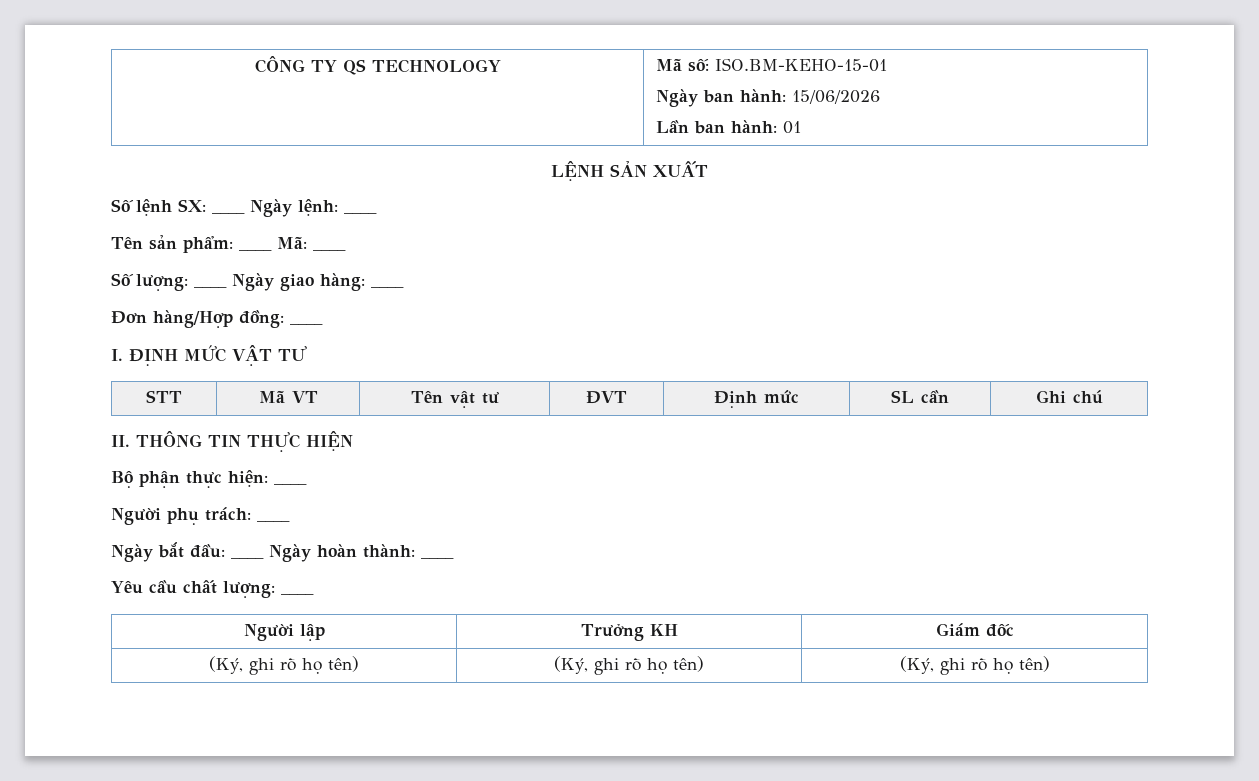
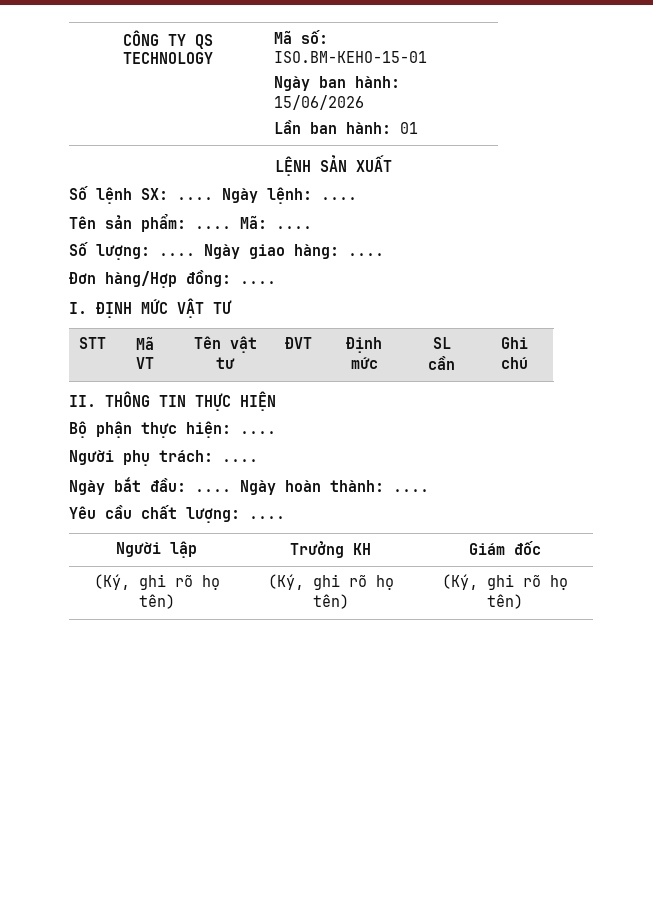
- Số lệnh SX: ____ Ngày lệnh: ____
+ Số lệnh SX: .... Ngày lệnh: ....
- Tên sản phẩm: ____ Mã: ____
+ Tên sản phẩm: .... Mã: ....
- Số lượng: ____ Ngày giao hàng: ____
+ Số lượng: .... Ngày giao hàng: ....
- Đơn hàng/Hợp đồng: ____
+ Đơn hàng/Hợp đồng: ....
- Bộ phận thực hiện: ____
+ Bộ phận thực hiện: ....
- Người phụ trách: ____
+ Người phụ trách: ....
- Ngày bắt đầu: ____ Ngày hoàn thành: ____
+ Ngày bắt đầu: .... Ngày hoàn thành: ....
- Yêu cầu chất lượng: ____
+ Yêu cầu chất lượng: ....

